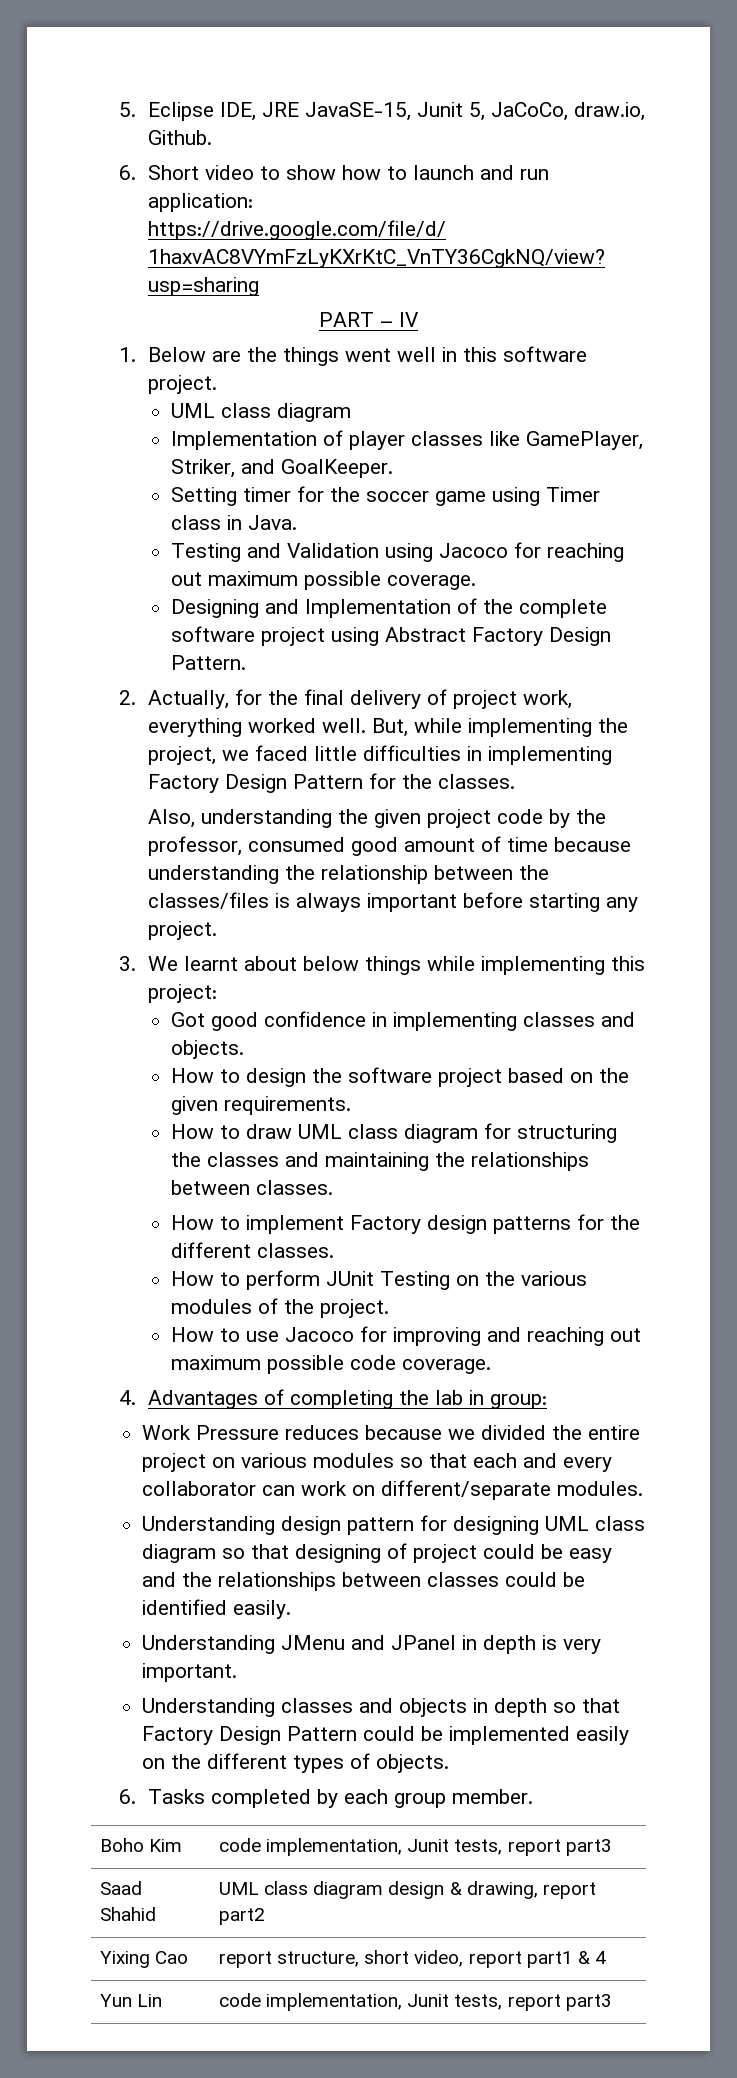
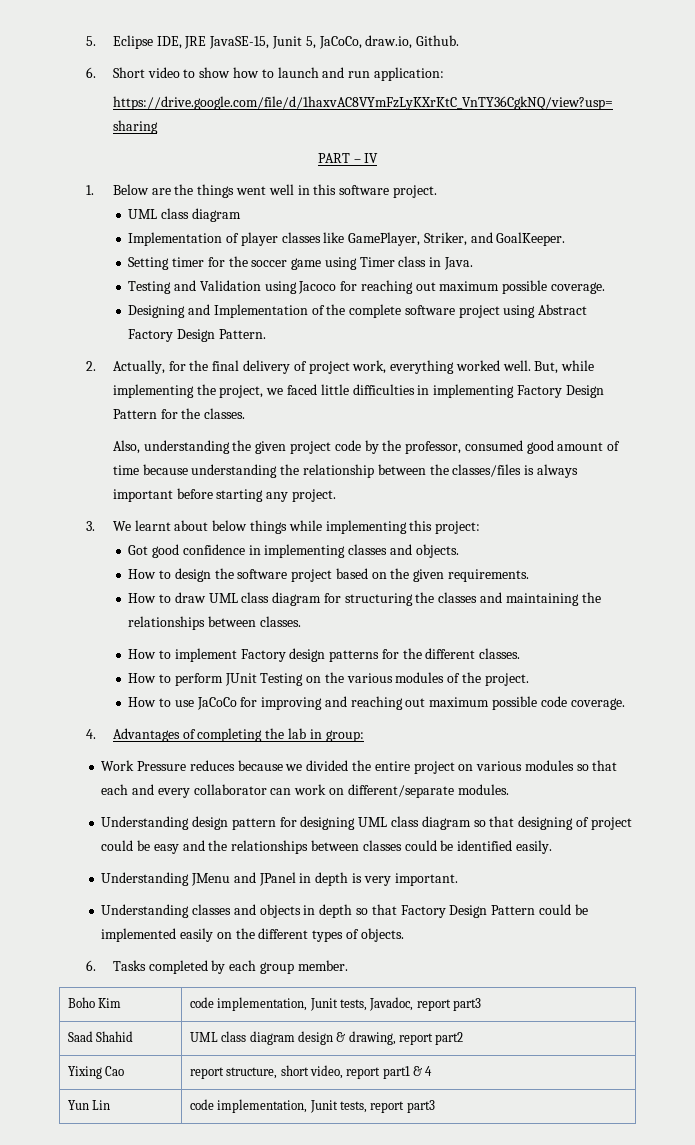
- How to use Jacoco for improving and reaching out maximum possible code coverage.
+ How to use JaCoCo for improving and reaching out maximum possible code coverage.
- Boho Kim | code implementation, Junit tests, report part3
+ Boho Kim | code implementation, Junit tests, Javadoc, report part3

